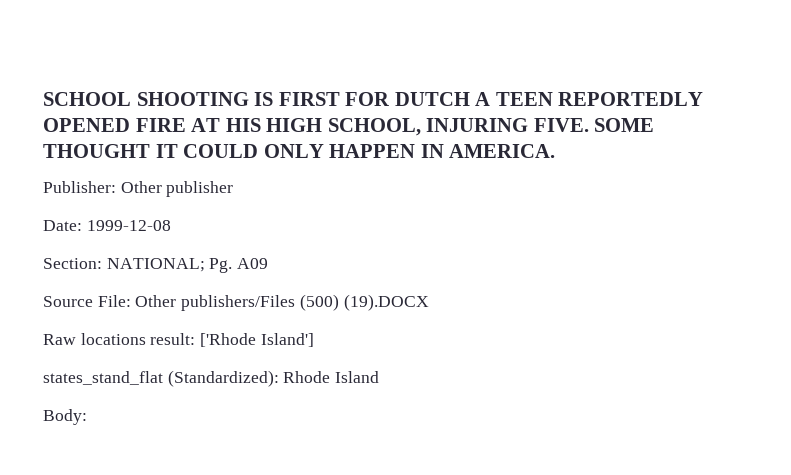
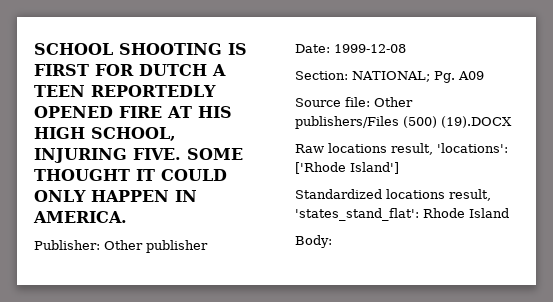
- Source File: Other publishers/Files (500) (19).DOCX
+ Source file: Other publishers/Files (500) (19).DOCX
- Raw locations result: ['Rhode Island']
+ Raw locations result, 'locations': ['Rhode Island']
- states_stand_flat (Standardized): Rhode Island
+ Standardized locations result, 'states_stand_flat': Rhode Island

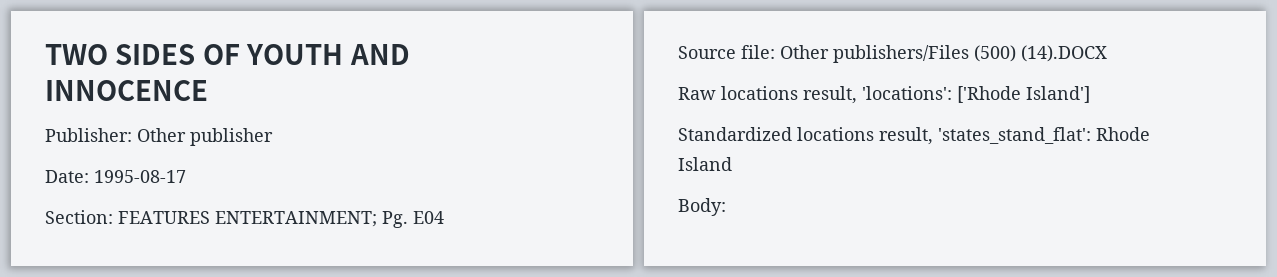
- SCHOOL SHOOTING IS FIRST FOR DUTCH A TEEN REPORTEDLY OPENED FIRE AT HIS HIGH SCHOOL, INJURING FIVE. SOME THOUGHT IT COULD ONLY HAPPEN IN AMERICA.
+ TWO SIDES OF YOUTH AND INNOCENCE
- Date: 1999-12-08
+ Date: 1995-08-17
- Section: NATIONAL; Pg. A09
+ Section: FEATURES ENTERTAINMENT; Pg. E04
- Source file: Other publishers/Files (500) (19).DOCX
+ Source file: Other publishers/Files (500) (14).DOCX

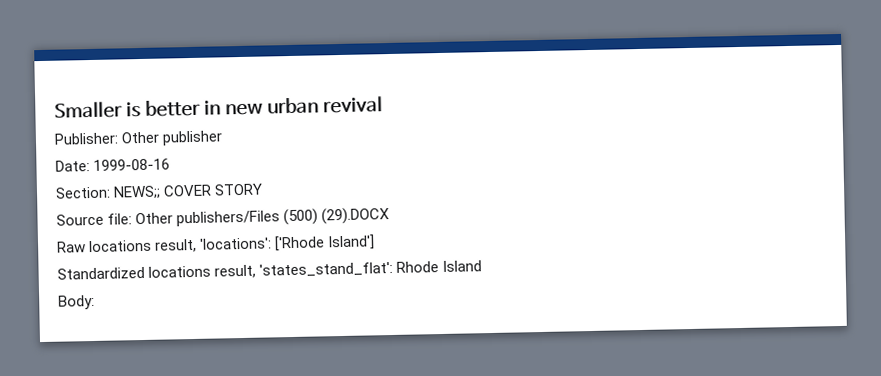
- TWO SIDES OF YOUTH AND INNOCENCE
+ Smaller is better in new urban revival
- Date: 1995-08-17
+ Date: 1999-08-16
- Section: FEATURES ENTERTAINMENT; Pg. E04
+ Section: NEWS;; COVER STORY
- Source file: Other publishers/Files (500) (14).DOCX
+ Source file: Other publishers/Files (500) (29).DOCX

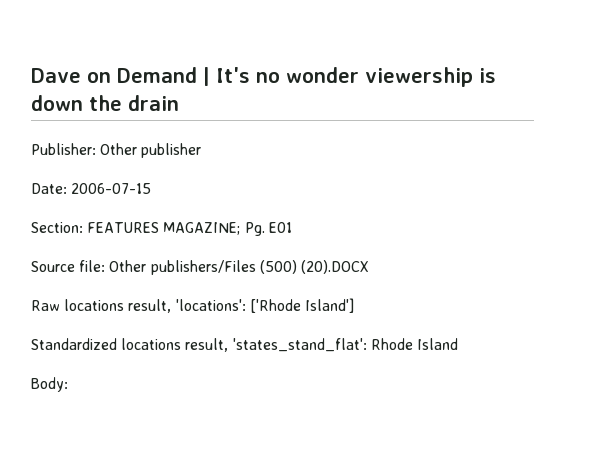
- Smaller is better in new urban revival
+ Dave on Demand | It's no wonder viewership is down the drain
- Date: 1999-08-16
+ Date: 2006-07-15
- Section: NEWS;; COVER STORY
+ Section: FEATURES MAGAZINE; Pg. E01
- Source file: Other publishers/Files (500) (29).DOCX
+ Source file: Other publishers/Files (500) (20).DOCX

